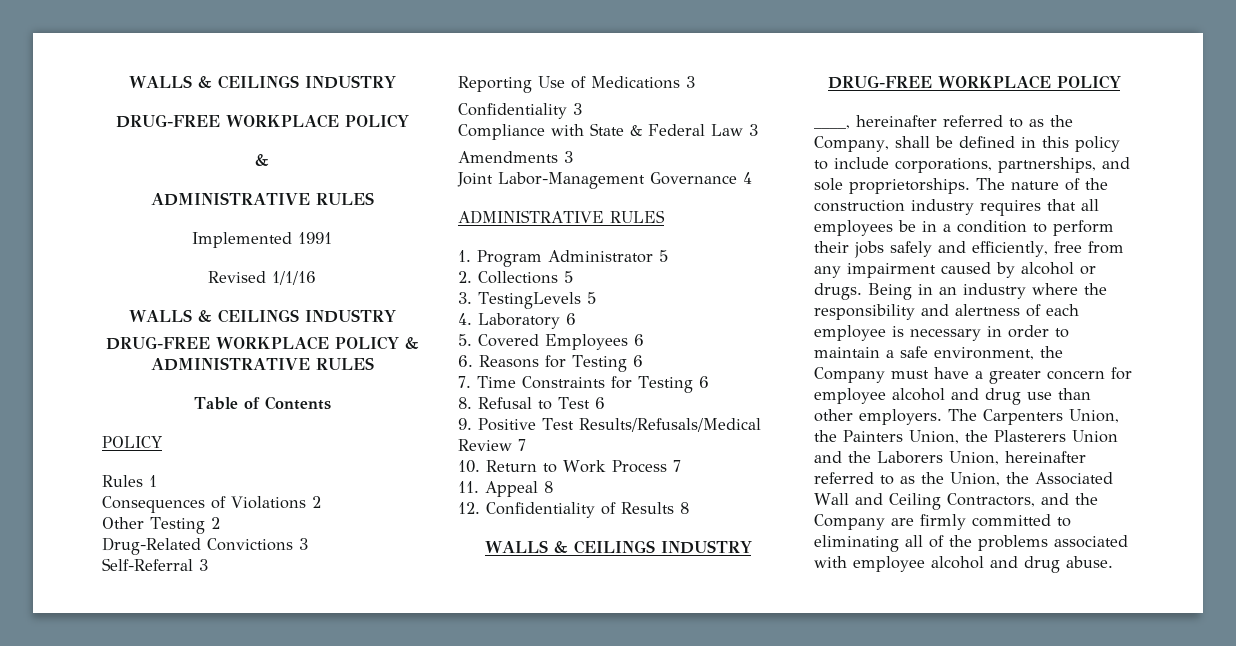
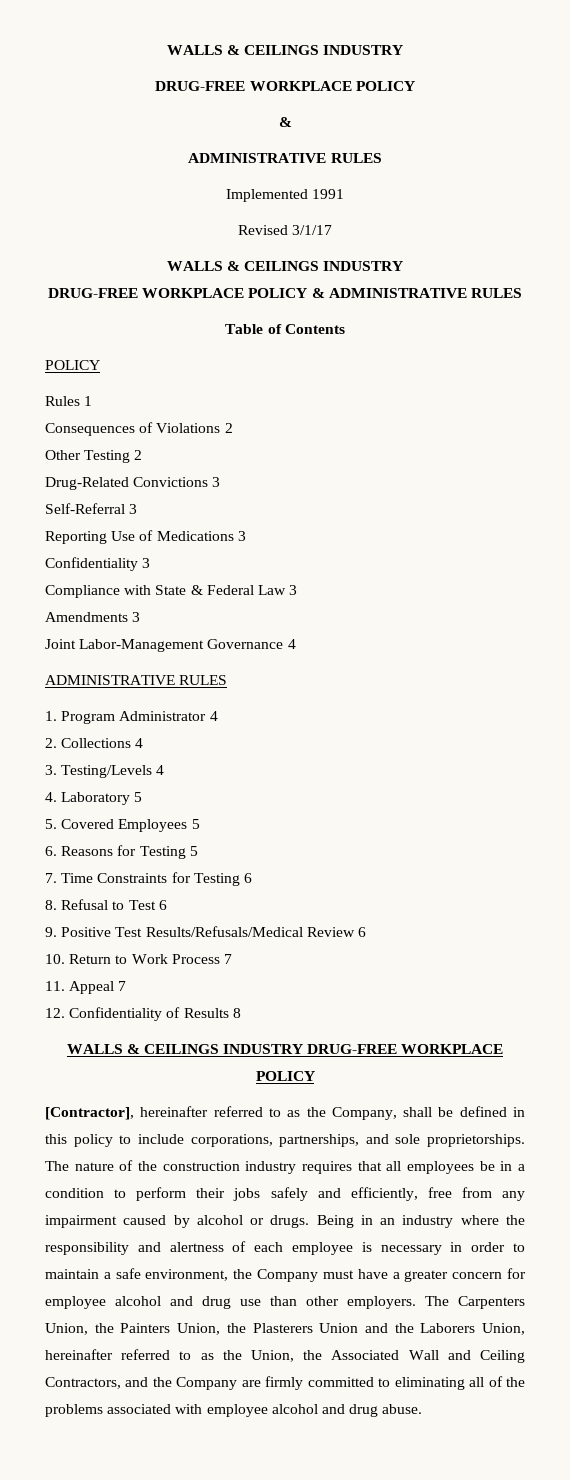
- Revised 1/1/16
+ Revised 3/1/17
- 1. Program Administrator 5
+ 1. Program Administrator 4
- 2. Collections 5
+ 2. Collections 4
- 3. TestingLevels 5
+ 3. Testing/Levels 4
- 4. Laboratory 6
+ 4. Laboratory 5
- 5. Covered Employees 6
+ 5. Covered Employees 5
- 6. Reasons for Testing 6
+ 6. Reasons for Testing 5
- 9. Positive Test Results/Refusals/Medical Review 7
+ 9. Positive Test Results/Refusals/Medical Review 6
- 11. Appeal 8
+ 11. Appeal 7
- ____, hereinafter referred to as the Company, shall be defined in this policy to include corporations, partnerships, and sole proprietorships.
+ [Contractor], hereinafter referred to as the Company, shall be defined in this policy to include corporations, partnerships, and sole proprietorships.

